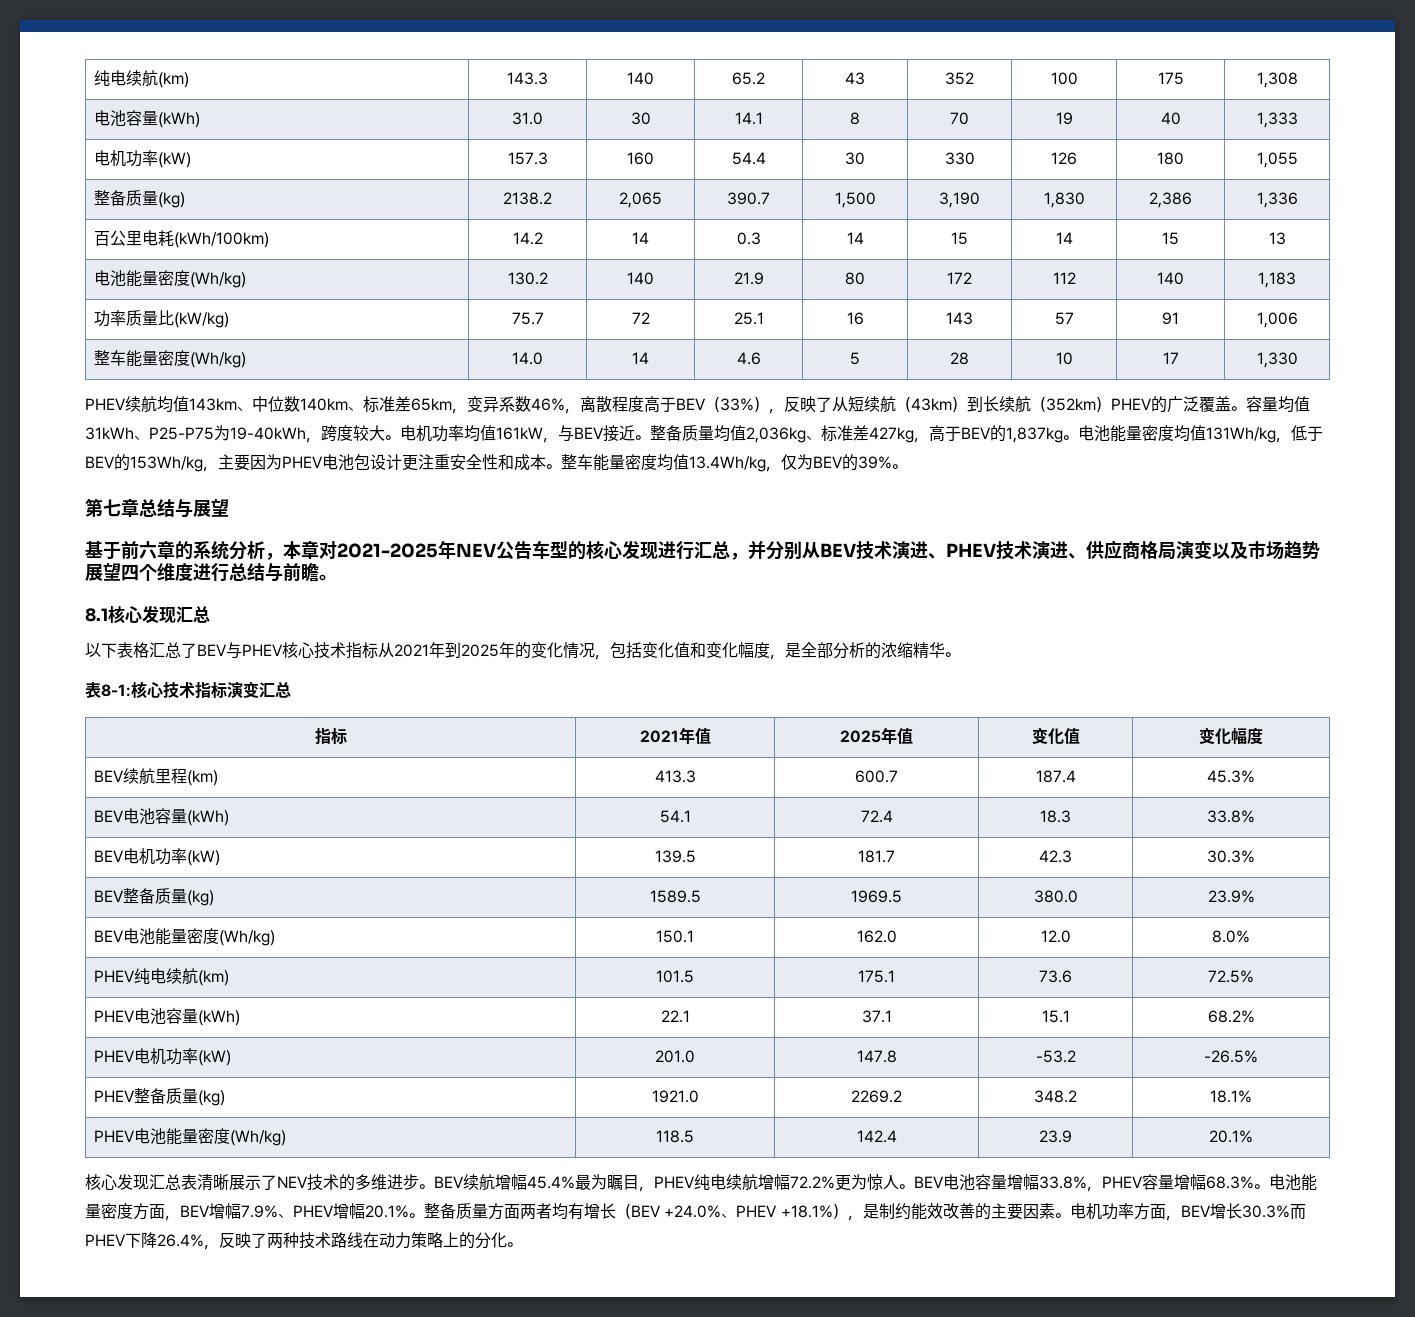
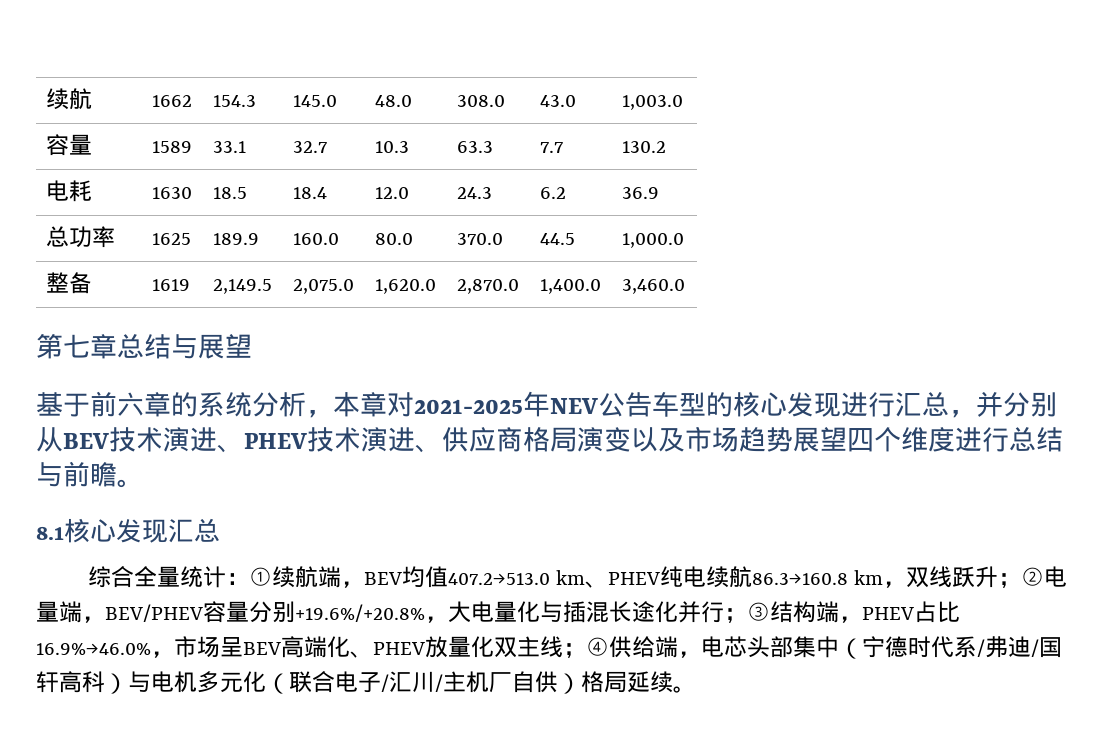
- 纯电续航(km) | 143.3 | 140 | 65.2 | 43 | 352 | 100 | 175 | 1,308
- 电池容量(kWh) | 31.0 | 30 | 14.1 | 8 | 70 | 19 | 40 | 1,333
- 电机功率(kW) | 157.3 | 160 | 54.4 | 30 | 330 | 126 | 180 | 1,055
- 整备质量(kg) | 2138.2 | 2,065 | 390.7 | 1,500 | 3,190 | 1,830 | 2,386 | 1,336
- 百公里电耗(kWh/100km) | 14.2 | 14 | 0.3 | 14 | 15 | 14 | 15 | 13
- 电池能量密度(Wh/kg) | 130.2 | 140 | 21.9 | 80 | 172 | 112 | 140 | 1,183
- 功率质量比(kW/kg) | 75.7 | 72 | 25.1 | 16 | 143 | 57 | 91 | 1,006
- 整车能量密度(Wh/kg) | 14.0 | 14 | 4.6 | 5 | 28 | 10 | 17 | 1,330
- PHEV续航均值143km、中位数140km、标准差65km，变异系数46%，离散程度高于BEV（33%），反映了从短续航（43km）到长续航（352km）PHEV的广泛覆盖。容量均值31kWh、P25-P75为19-40kWh，跨度较大。电机功率均值161kW，与BEV接近。整备质量均值2,036kg、标准差427kg，高于BEV的1,837kg。电池能量密度均值131Wh/kg，低于BEV的153Wh/kg，主要因为PHEV电池包设计更注重安全性和成本。整车能量密度均值13.4Wh/kg，仅为BEV的39%。
+ 续航 | 1662 | 154.3 | 145.0 | 48.0 | 308.0 | 43.0 | 1,003.0
+ 容量 | 1589 | 33.1 | 32.7 | 10.3 | 63.3 | 7.7 | 130.2
+ 电耗 | 1630 | 18.5 | 18.4 | 12.0 | 24.3 | 6.2 | 36.9
+ 总功率 | 1625 | 189.9 | 160.0 | 80.0 | 370.0 | 44.5 | 1,000.0
+ 整备 | 1619 | 2,149.5 | 2,075.0 | 1,620.0 | 2,870.0 | 1,400.0 | 3,460.0
- 以下表格汇总了BEV与PHEV核心技术指标从2021年到2025年的变化情况，包括变化值和变化幅度，是全部分析的浓缩精华。
- 表8-1:核心技术指标演变汇总
- 指标 | 2021年值 | 2025年值 | 变化值 | 变化幅度
- BEV续航里程(km) | 413.3 | 600.7 | 187.4 | 45.3%
- BEV电池容量(kWh) | 54.1 | 72.4 | 18.3 | 33.8%
- BEV电机功率(kW) | 139.5 | 181.7 | 42.3 | 30.3%
- BEV整备质量(kg) | 1589.5 | 1969.5 | 380.0 | 23.9%
- BEV电池能量密度(Wh/kg) | 150.1 | 162.0 | 12.0 | 8.0%
- PHEV纯电续航(km) | 101.5 | 175.1 | 73.6 | 72.5%
- PHEV电池容量(kWh) | 22.1 | 37.1 | 15.1 | 68.2%
- PHEV电机功率(kW) | 201.0 | 147.8 | -53.2 | -26.5%
- PHEV整备质量(kg) | 1921.0 | 2269.2 | 348.2 | 18.1%
- PHEV电池能量密度(Wh/kg) | 118.5 | 142.4 | 23.9 | 20.1%
- 核心发现汇总表清晰展示了NEV技术的多维进步。BEV续航增幅45.4%最为瞩目，PHEV纯电续航增幅72.2%更为惊人。BEV电池容量增幅33.8%，PHEV容量增幅68.3%。电池能量密度方面，BEV增幅7.9%、PHEV增幅20.1%。整备质量方面两者均有增长（BEV +24.0%、PHEV +18.1%），是制约能效改善的主要因素。电机功率方面，BEV增长30.3%而PHEV下降26.4%，反映了两种技术路线在动力策略上的分化。
+ 综合全量统计：①续航端，BEV均值407.2→513.0 km、PHEV纯电续航86.3→160.8 km，双线跃升；②电量端，BEV/PHEV容量分别+19.6%/+20.8%，大电量化与插混长途化并行；③结构端，PHEV占比16.9%→46.0%，市场呈BEV高端化、PHEV放量化双主线；④供给端，电芯头部集中（宁德时代系/弗迪/国轩高科）与电机多元化（联合电子/汇川/主机厂自供）格局延续。

